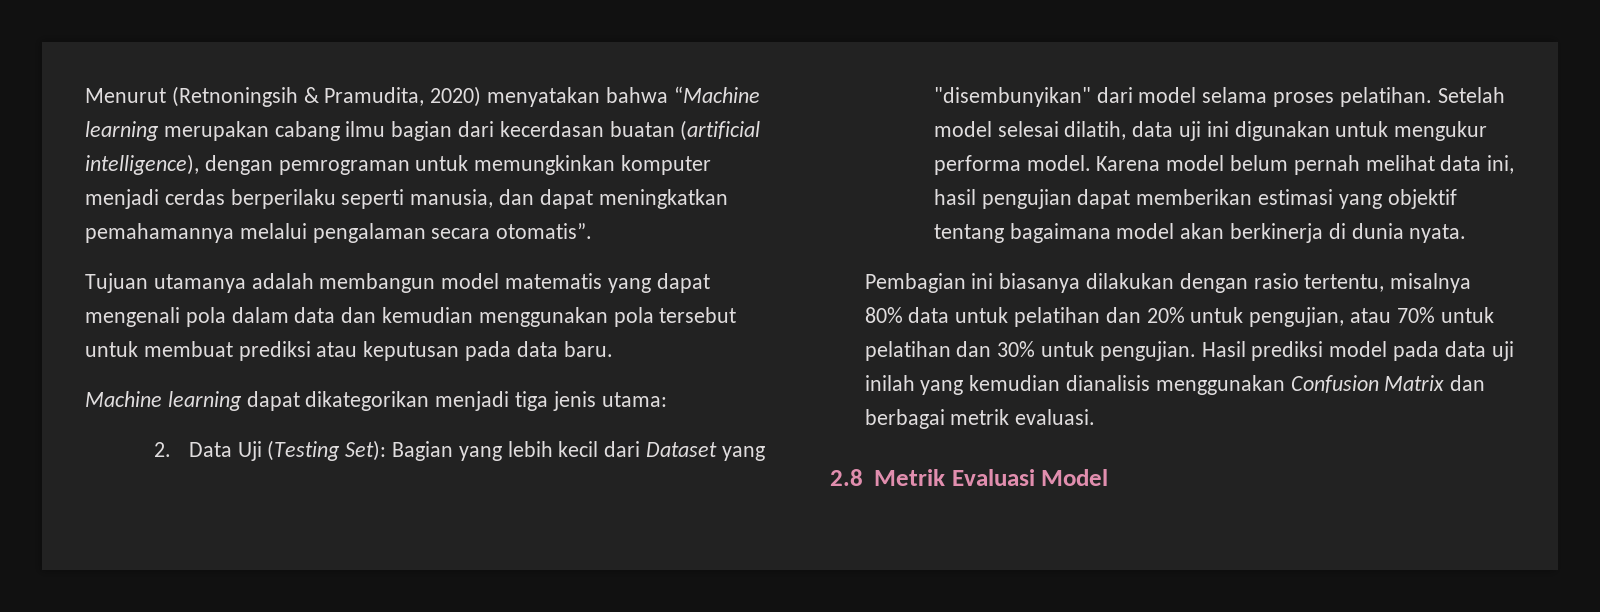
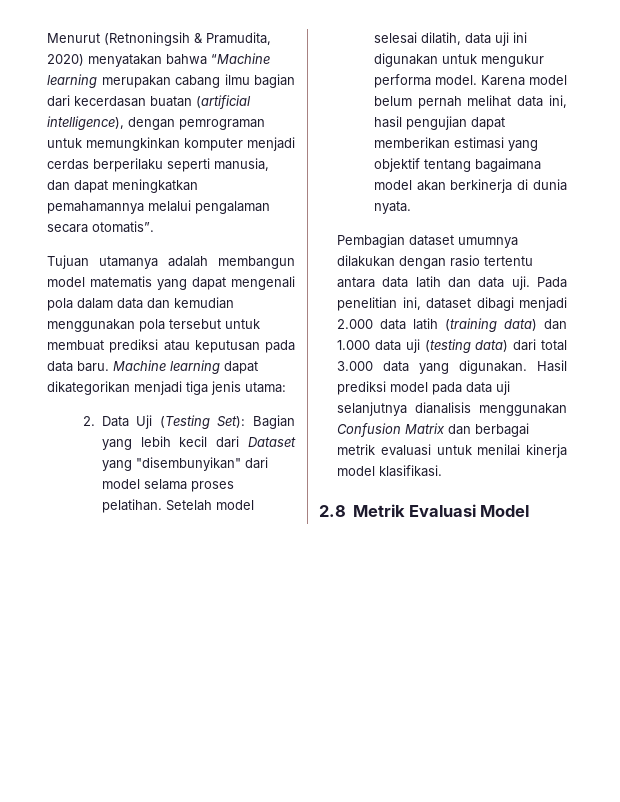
- Tujuan utamanya adalah membangun model matematis yang dapat mengenali pola dalam data dan kemudian menggunakan pola tersebut untuk membuat prediksi atau keputusan pada data baru.
- Machine learning dapat dikategorikan menjadi tiga jenis utama:
+ Tujuan utamanya adalah membangun model matematis yang dapat mengenali pola dalam data dan kemudian menggunakan pola tersebut untuk membuat prediksi atau keputusan pada data baru. Machine learning dapat dikategorikan menjadi tiga jenis utama:
- Pembagian ini biasanya dilakukan dengan rasio tertentu, misalnya 80% data untuk pelatihan dan 20% untuk pengujian, atau 70% untuk pelatihan dan 30% untuk pengujian.
+ Pembagian dataset umumnya dilakukan dengan rasio tertentu antara data latih dan data uji. Pada penelitian ini, dataset dibagi menjadi 2.000 data latih (training data) dan 1.000 data uji (testing data) dari total 3.000 data yang digunakan.
- Hasil prediksi model pada data uji inilah yang kemudian dianalisis menggunakan Confusion Matrix dan berbagai metrik evaluasi.
+ Hasil prediksi model pada data uji selanjutnya dianalisis menggunakan Confusion Matrix dan berbagai metrik evaluasi untuk menilai kinerja model klasifikasi.

